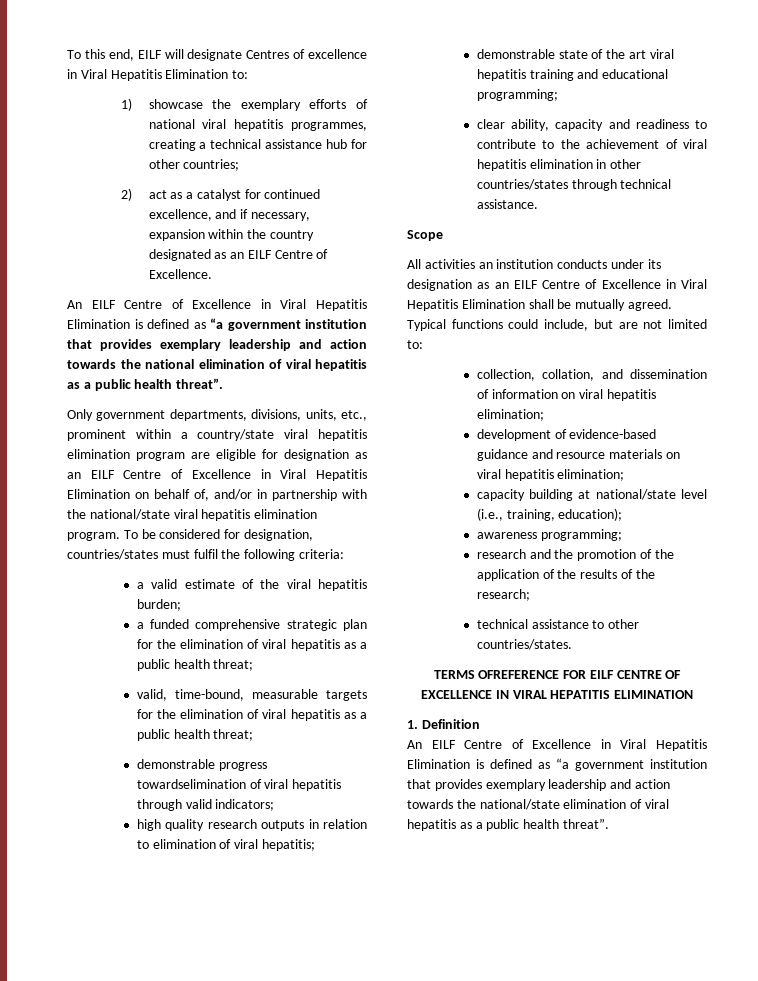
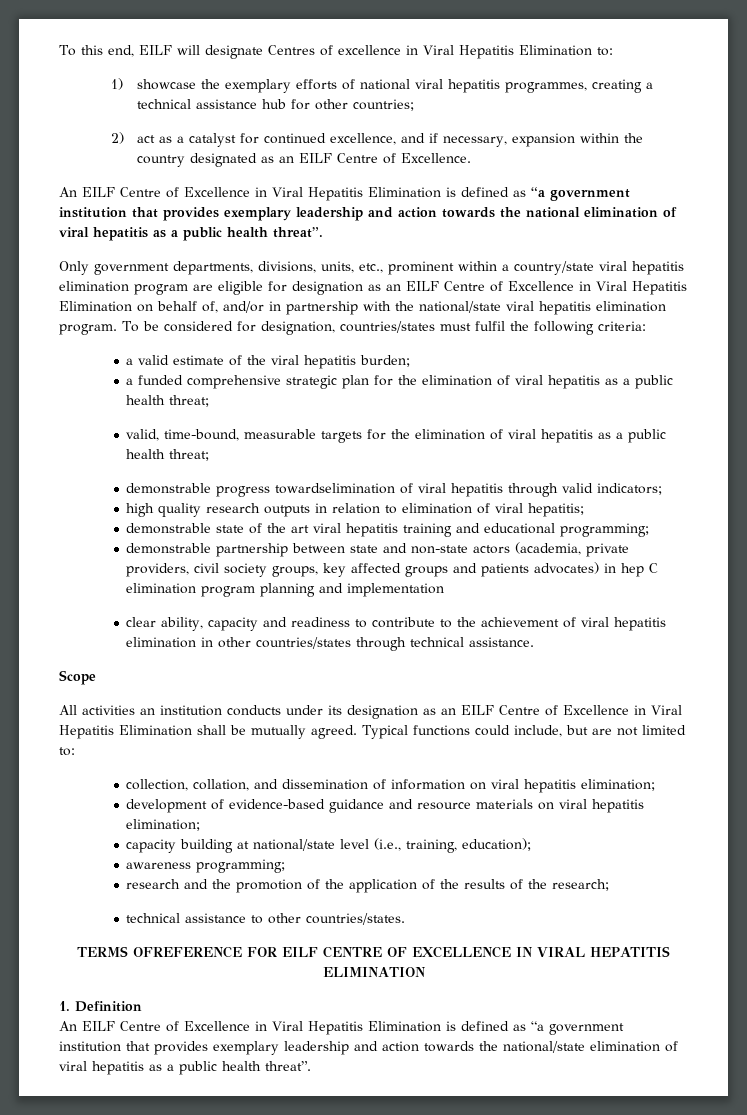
+ demonstrable partnership between state and non-state actors (academia, private providers, civil society groups, key affected groups and patients advocates) in hep C elimination program planning and implementation

